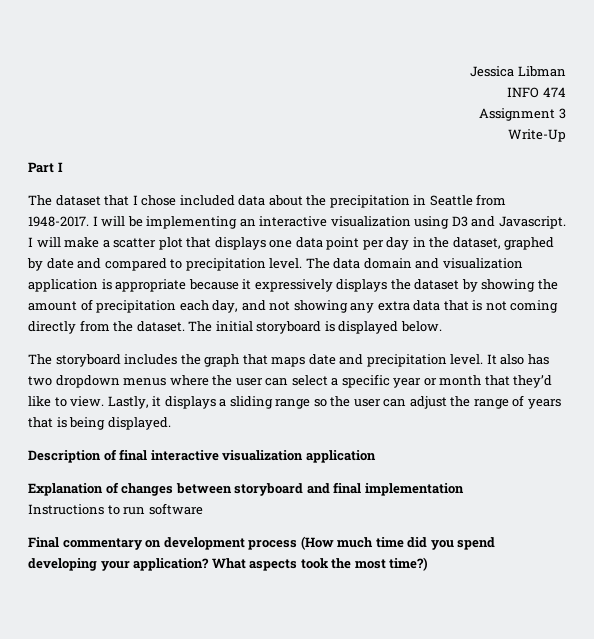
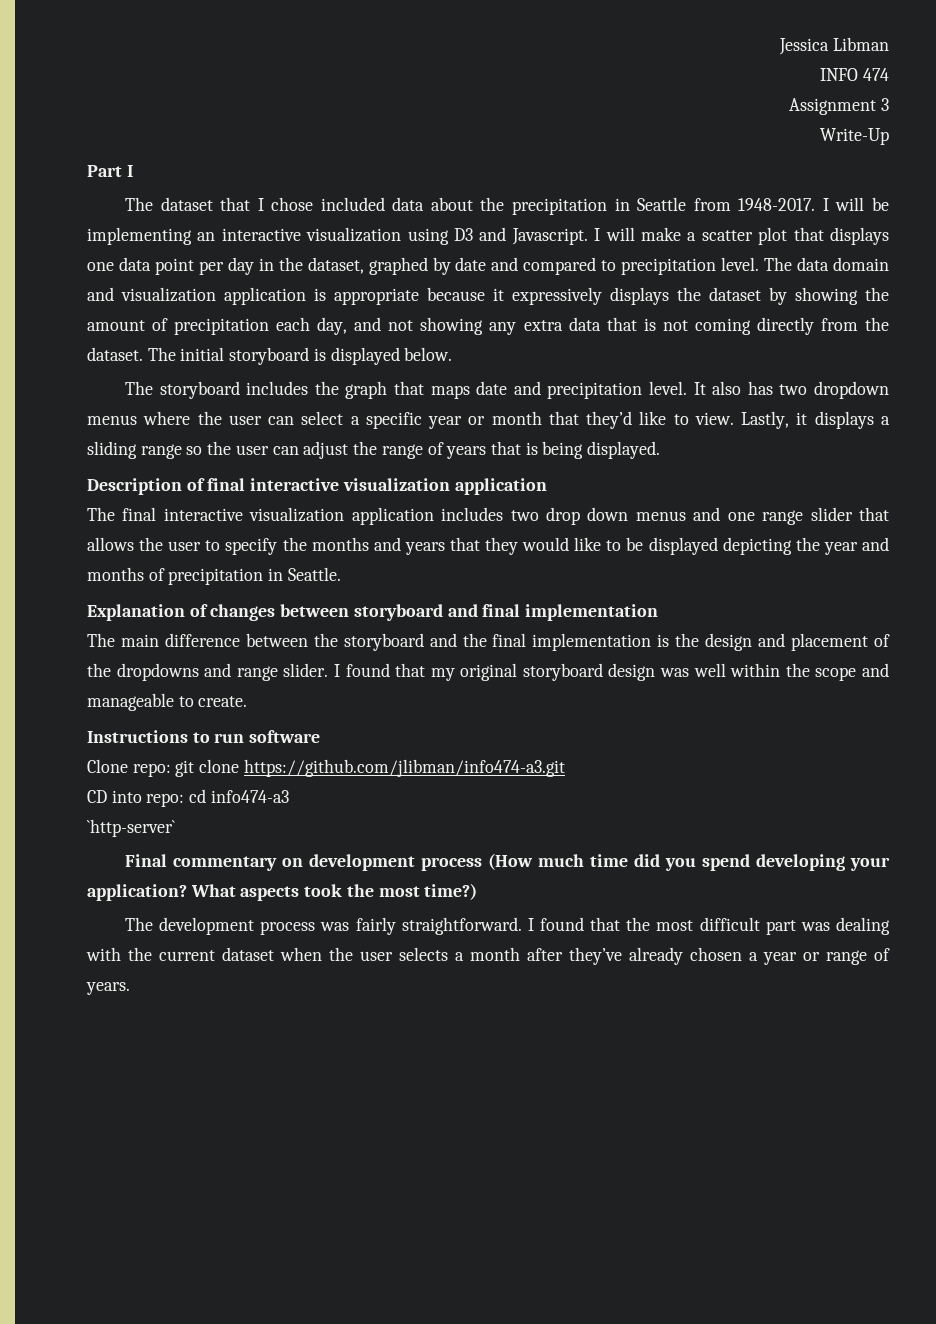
+ The final interactive visualization application includes two drop down menus and one range slider that allows the user to specify the months and years that they would like to be displayed depicting the year and months of precipitation in Seattle.
+ The main difference between the storyboard and the final implementation is the design and placement of the dropdowns and range slider. I found that my original storyboard design was well within the scope and manageable to create.
  Instructions to run software
+ Clone repo: git clone https://github.com/jlibman/info474-a3.git
+ CD into repo: cd info474-a3
+ `http-server`
+ The development process was fairly straightforward. I found that the most difficult part was dealing with the current dataset when the user selects a month after they’ve already chosen a year or range of years.

